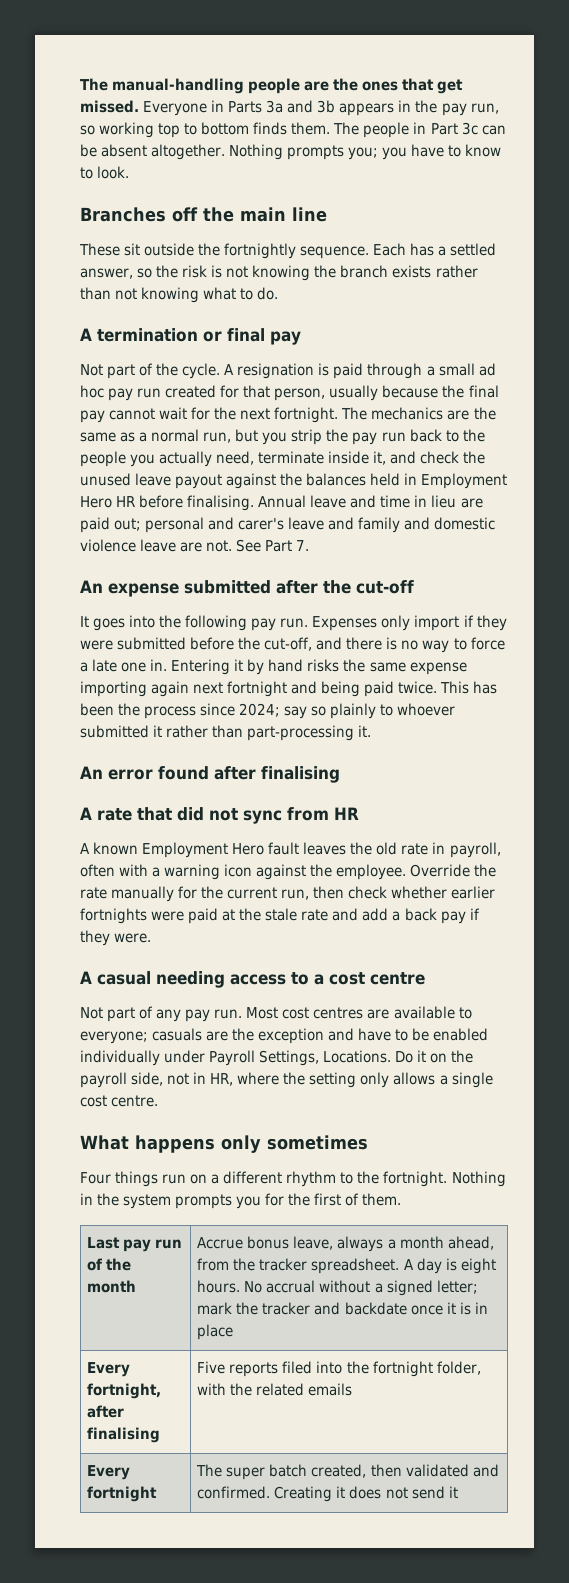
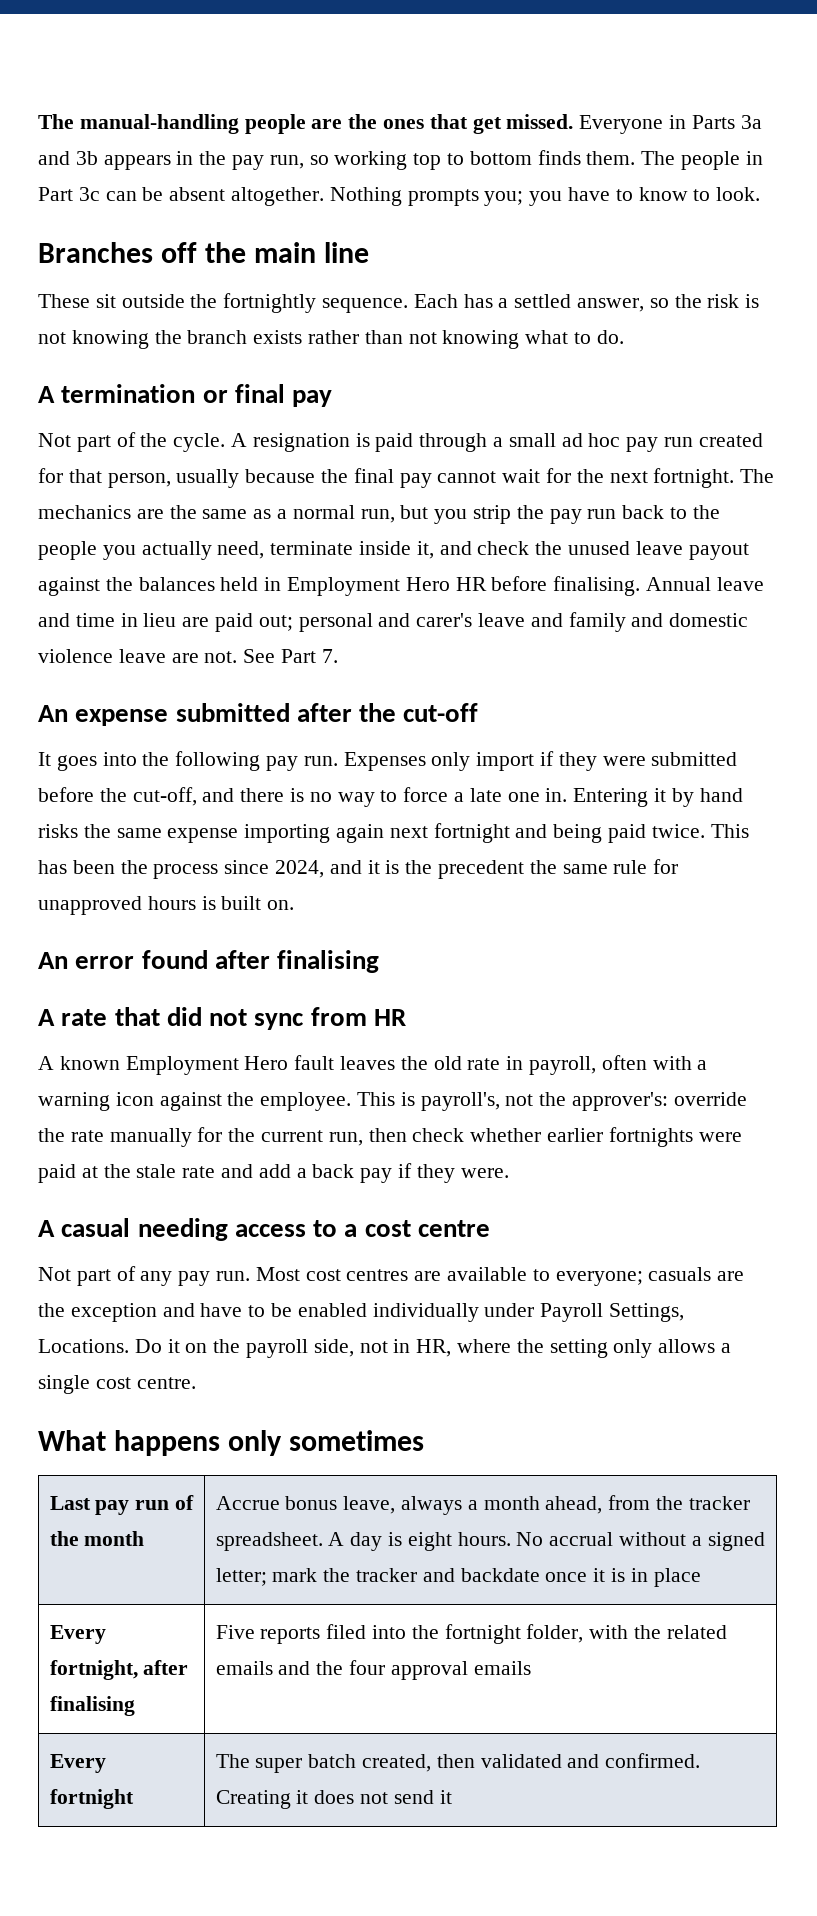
- This has been the process since 2024; say so plainly to whoever submitted it rather than part-processing it.
+ This has been the process since 2024, and it is the precedent the same rule for unapproved hours is built on.
- Override the rate manually for the current run, then check whether earlier fortnights were paid at the stale rate and add a back pay if they were.
+ This is payroll's, not the approver's: override the rate manually for the current run, then check whether earlier fortnights were paid at the stale rate and add a back pay if they were.
- Four things run on a different rhythm to the fortnight. Nothing in the system prompts you for the first of them.
- Every fortnight, after finalising | Five reports filed into the fortnight folder, with the related emails
+ Every fortnight, after finalising | Five reports filed into the fortnight folder, with the related emails and the four approval emails

